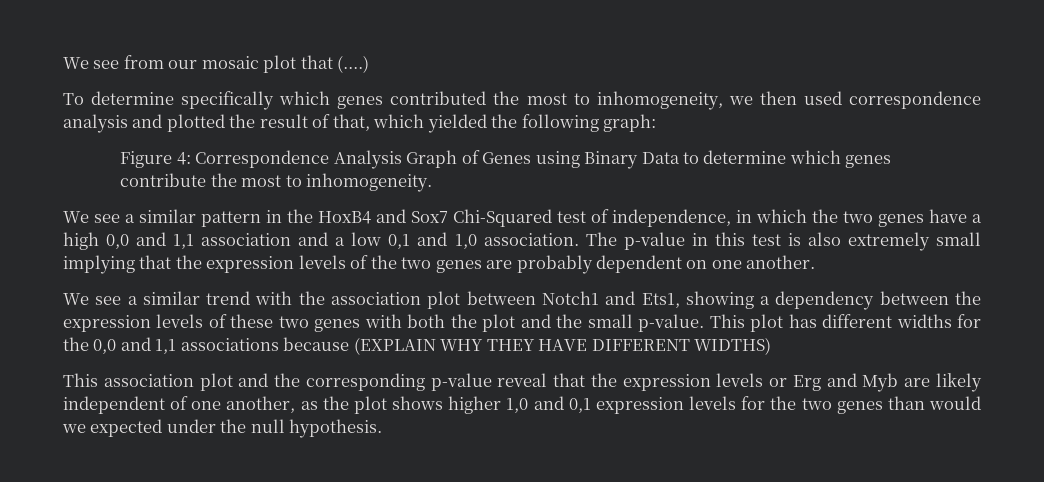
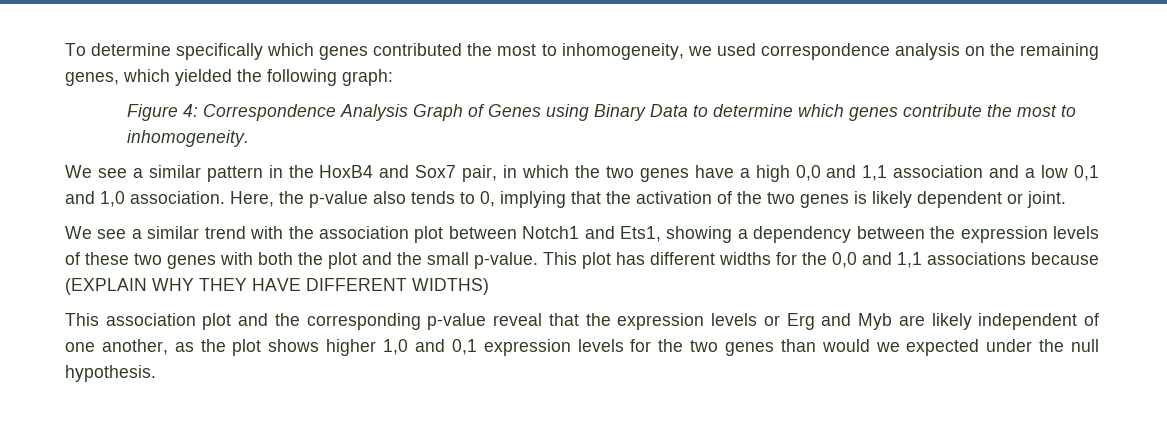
- We see from our mosaic plot that (....)
- To determine specifically which genes contributed the most to inhomogeneity, we then used correspondence analysis and plotted the result of that, which yielded the following graph:
+ To determine specifically which genes contributed the most to inhomogeneity, we used correspondence analysis on the remaining genes, which yielded the following graph:
- We see a similar pattern in the HoxB4 and Sox7 Chi-Squared test of independence, in which the two genes have a high 0,0 and 1,1 association and a low 0,1 and 1,0 association.
+ We see a similar pattern in the HoxB4 and Sox7 pair, in which the two genes have a high 0,0 and 1,1 association and a low 0,1 and 1,0 association.
- The p-value in this test is also extremely small implying that the expression levels of the two genes are probably dependent on one another.
+ Here, the p-value also tends to 0, implying that the activation of the two genes is likely dependent or joint.

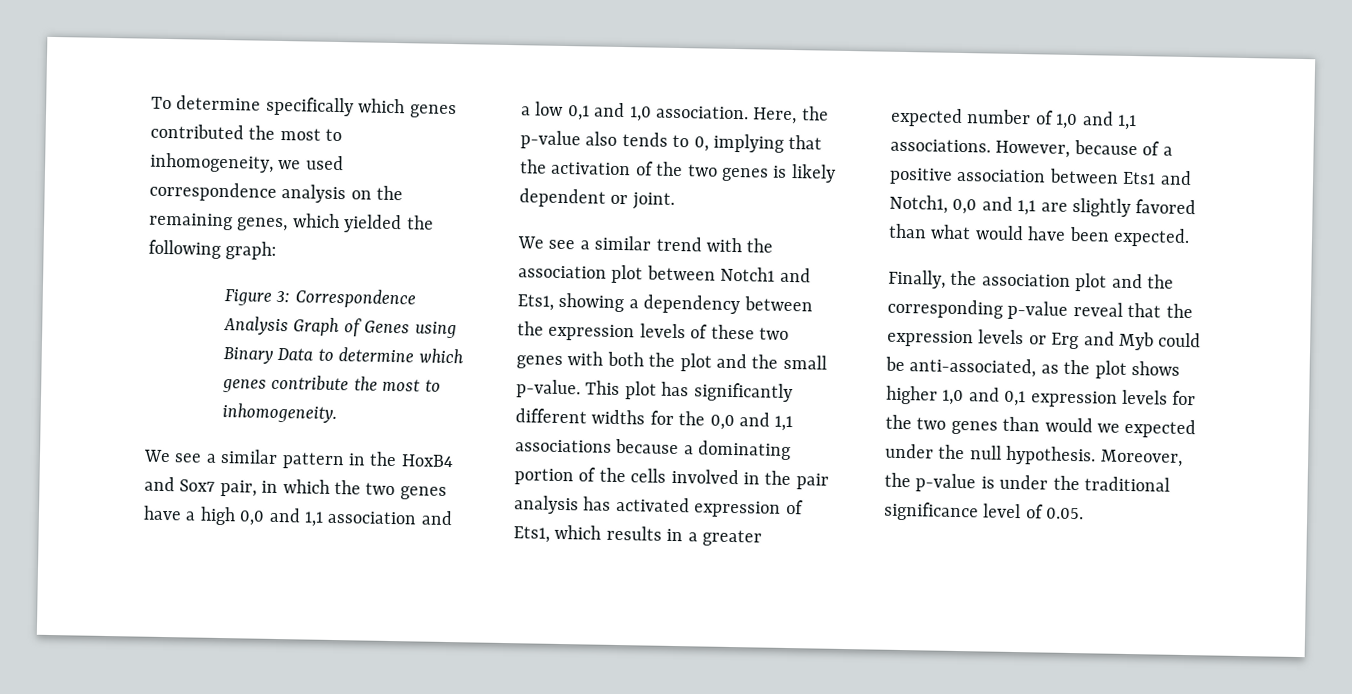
- Figure 4: Correspondence Analysis Graph of Genes using Binary Data to determine which genes contribute the most to inhomogeneity.
+ Figure 3: Correspondence Analysis Graph of Genes using Binary Data to determine which genes contribute the most to inhomogeneity.
- This plot has different widths for the 0,0 and 1,1 associations because (EXPLAIN WHY THEY HAVE DIFFERENT WIDTHS)
- This association plot and the corresponding p-value reveal that the expression levels or Erg and Myb are likely independent of one another, as the plot shows higher 1,0 and 0,1 expression levels for the two genes than would we expected under the null hypothesis.
+ This plot has significantly different widths for the 0,0 and 1,1 associations because a dominating portion of the cells involved in the pair analysis has activated expression of Ets1, which results in a greater expected number of 1,0 and 1,1 associations. However, because of a positive association between Ets1 and Notch1, 0,0 and 1,1 are slightly favored than what would have been expected.
+ Finally, the association plot and the corresponding p-value reveal that the expression levels or Erg and Myb could be anti-associated, as the plot shows higher 1,0 and 0,1 expression levels for the two genes than would we expected under the null hypothesis.
+ Moreover, the p-value is under the traditional significance level of 0.05.

